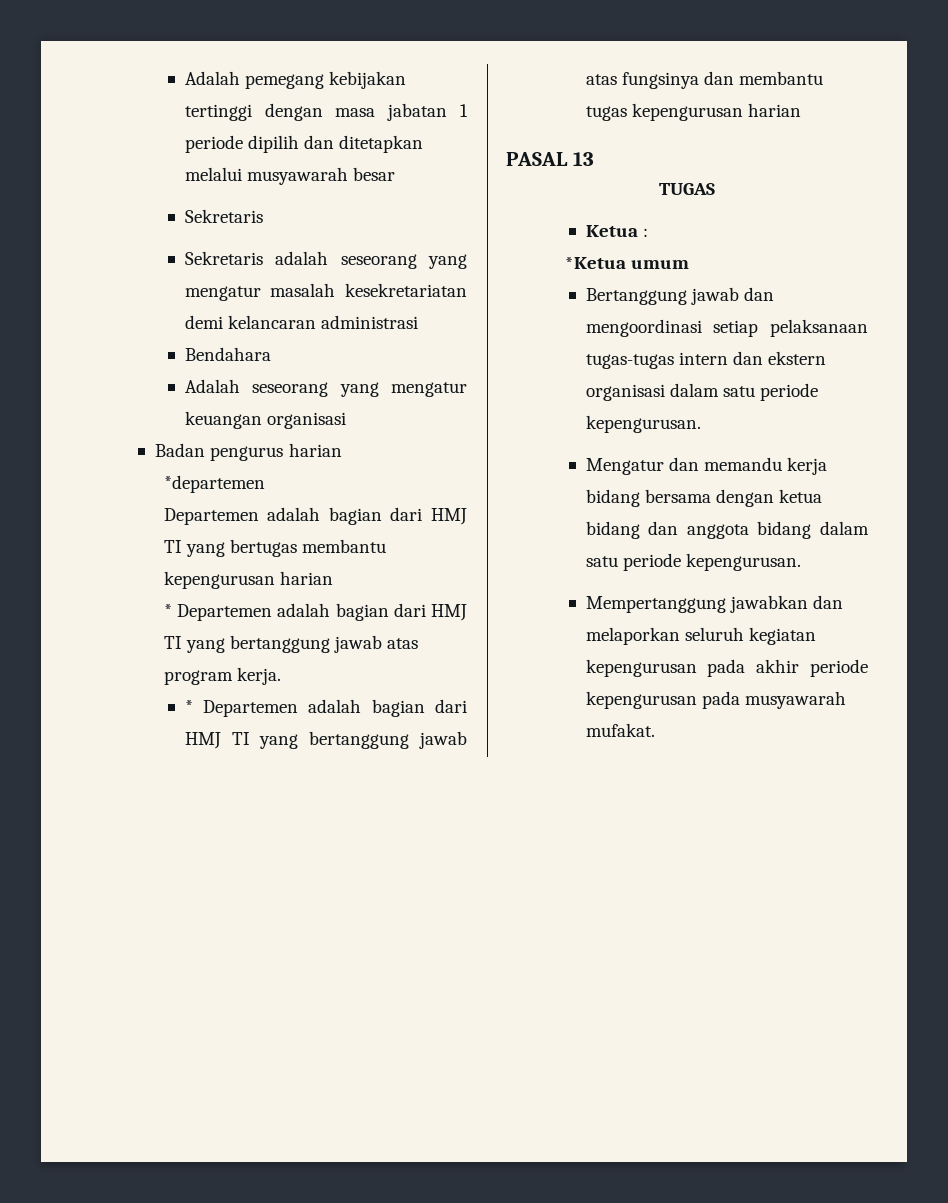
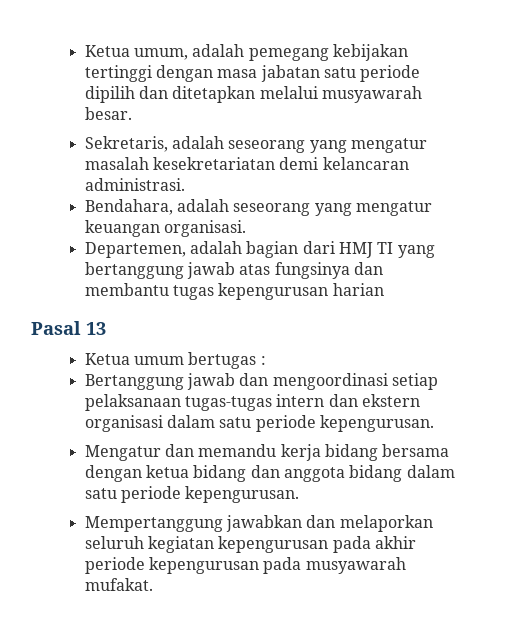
- Adalah pemegang kebijakan tertinggi dengan masa jabatan 1 periode dipilih dan ditetapkan melalui musyawarah besar
- Sekretaris
- Sekretaris adalah seseorang yang mengatur masalah kesekretariatan demi kelancaran administrasi
- Bendahara
- Adalah seseorang yang mengatur keuangan organisasi
- Badan pengurus harian
- *departemen
- Departemen adalah bagian dari HMJ TI yang bertugas membantu kepengurusan harian
- * Departemen adalah bagian dari HMJ TI yang bertanggung jawab atas program kerja.
- * Departemen adalah bagian dari HMJ TI yang bertanggung jawab atas fungsinya dan membantu tugas kepengurusan harian
+ Ketua umum, adalah pemegang kebijakan tertinggi dengan masa jabatan satu periode dipilih dan ditetapkan melalui musyawarah besar.
+ Sekretaris, adalah seseorang yang mengatur masalah kesekretariatan demi kelancaran administrasi.
+ Bendahara, adalah seseorang yang mengatur keuangan organisasi.
+ Departemen, adalah bagian dari HMJ TI yang bertanggung jawab atas fungsinya dan membantu tugas kepengurusan harian
- PASAL 13
+ Pasal 13
- TUGAS
- Ketua :
+ Ketua umum bertugas :
- *Ketua umum

